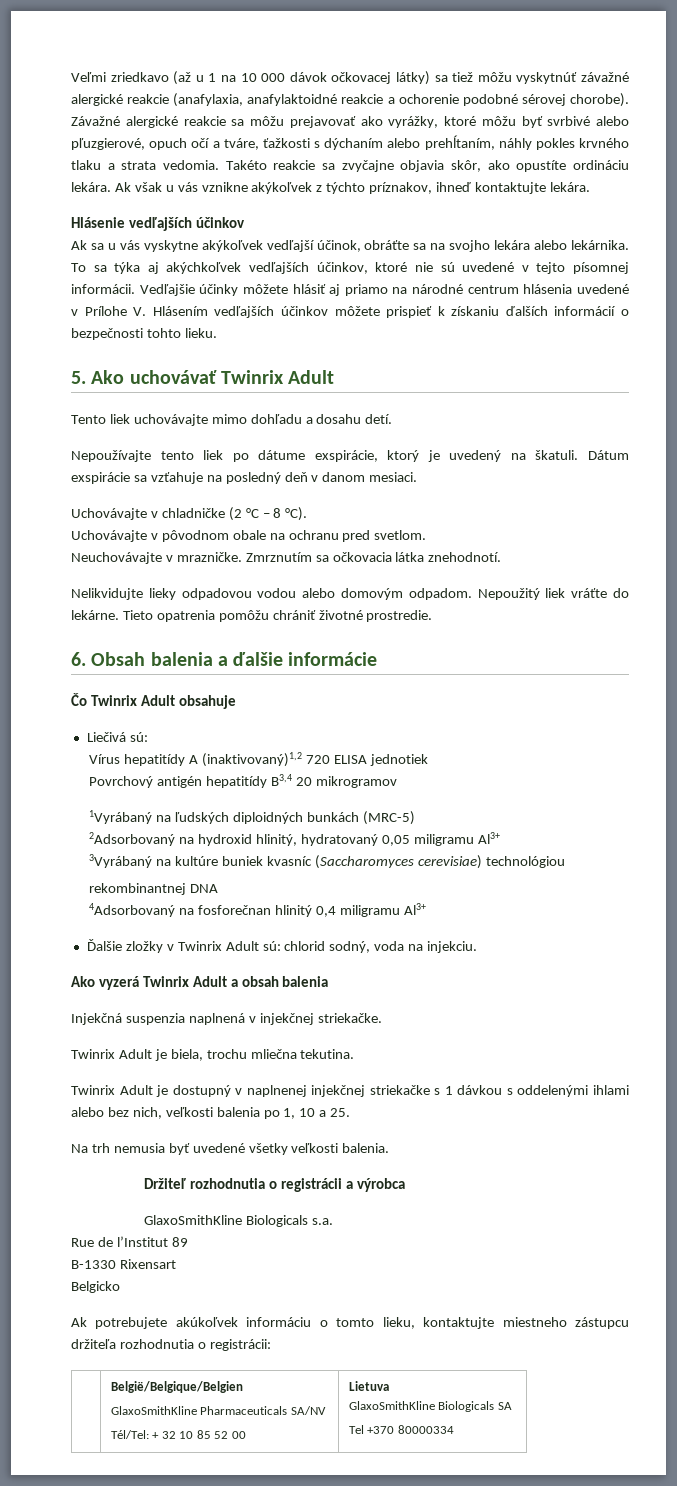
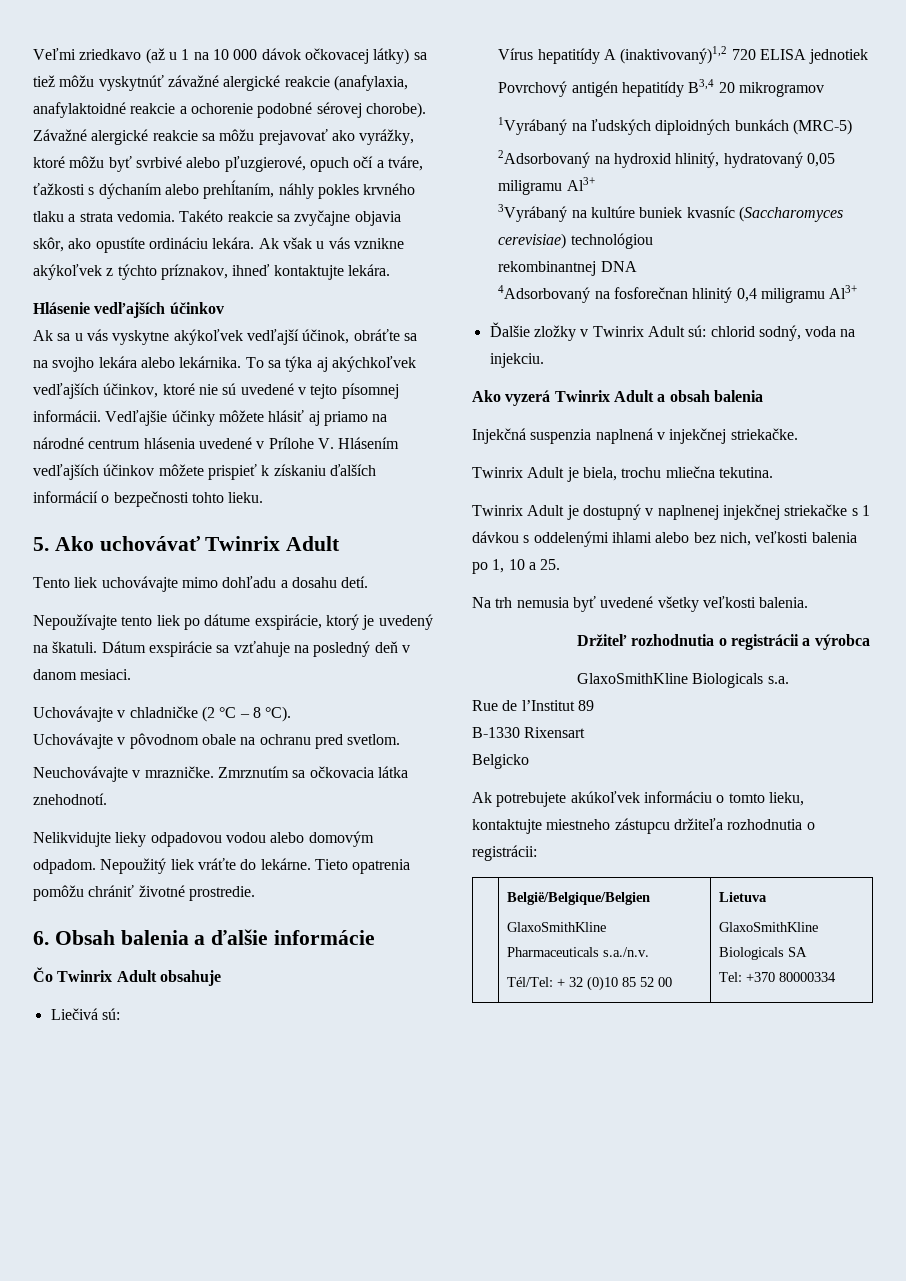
  | België/Belgique/Belgien
- GlaxoSmithKline Pharmaceuticals SA/NV
- Tél/Tel: + 32 10 85 52 00 | Lietuva
+ GlaxoSmithKline Pharmaceuticals s.a./n.v.
+ Tél/Tel: + 32 (0)10 85 52 00 | Lietuva
  GlaxoSmithKline Biologicals SA
- Tel +370 80000334
+ Tel: +370 80000334

